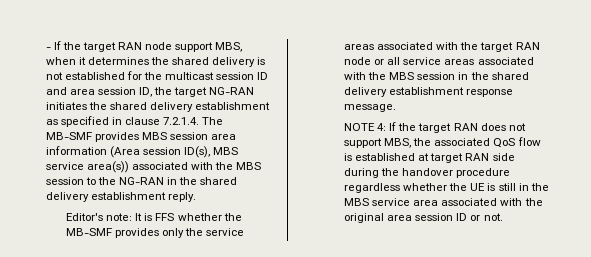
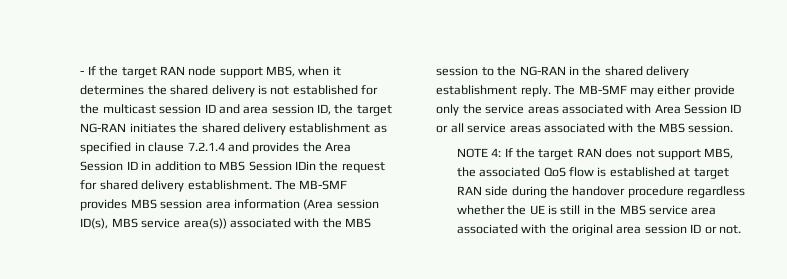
- - If the target RAN node support MBS, when it determines the shared delivery is not established for the multicast session ID and area session ID, the target NG-RAN initiates the shared delivery establishment as specified in clause 7.2.1.4. The MB-SMF provides MBS session area information (Area session ID(s), MBS service area(s)) associated with the MBS session to the NG-RAN in the shared delivery establishment reply.
- Editor's note: It is FFS whether the MB-SMF provides only the service areas associated with the target RAN node or all service areas associated with the MBS session in the shared delivery establishment response message.
+ - If the target RAN node support MBS, when it determines the shared delivery is not established for the multicast session ID and area session ID, the target NG-RAN initiates the shared delivery establishment as specified in clause 7.2.1.4 and provides the Area Session ID in addition to MBS Session IDin the request for shared delivery establishment. The MB-SMF provides MBS session area information (Area session ID(s), MBS service area(s)) associated with the MBS session to the NG-RAN in the shared delivery establishment reply. The MB-SMF may either provide only the service areas associated with Area Session ID or all service areas associated with the MBS session.

